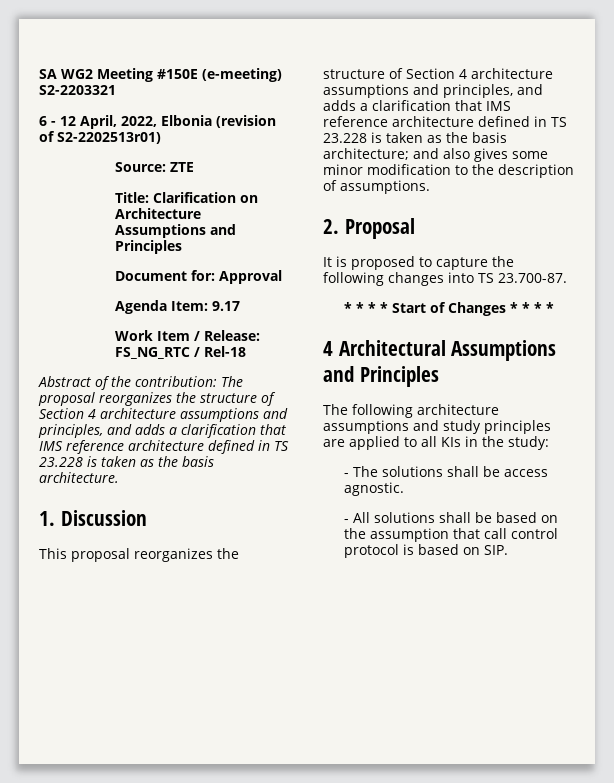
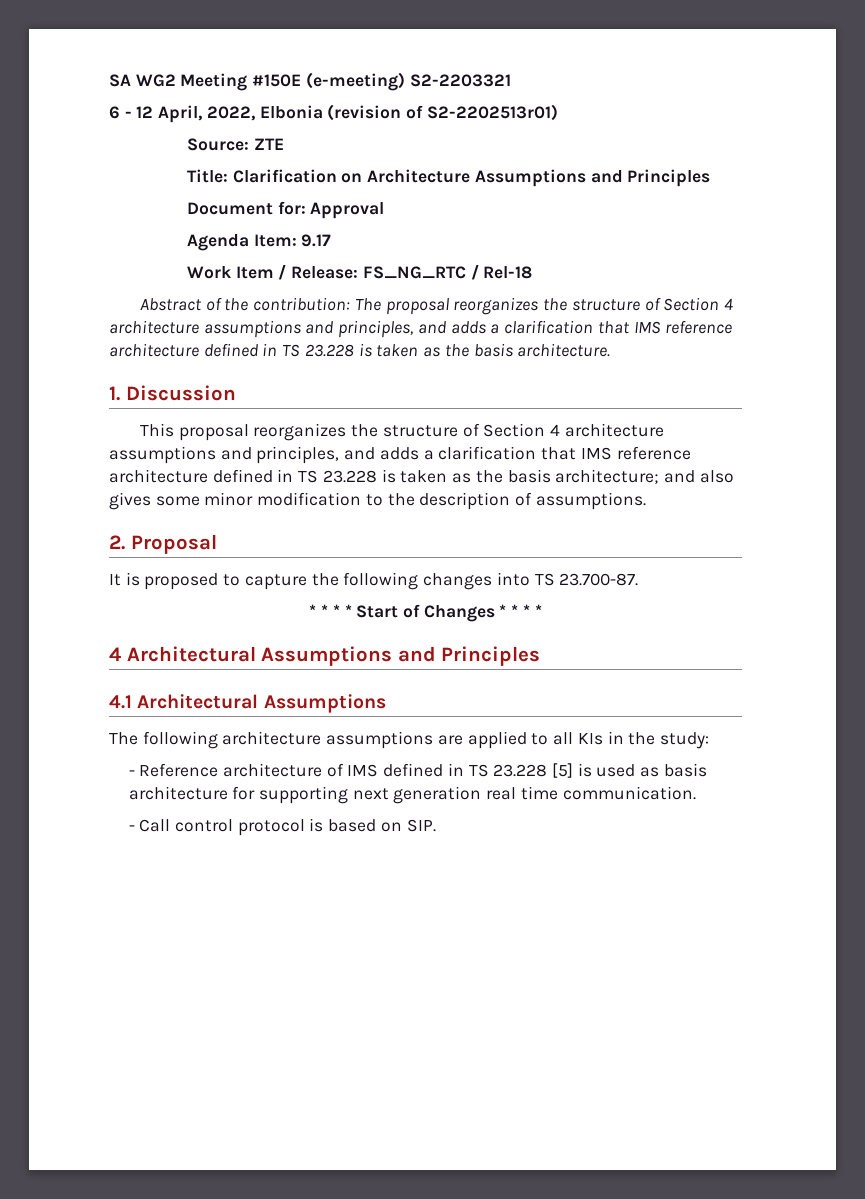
+ 4.1 Architectural Assumptions
- The following architecture assumptions and study principles are applied to all KIs in the study:
+ The following architecture assumptions are applied to all KIs in the study:
- - The solutions shall be access agnostic.
- - All solutions shall be based on the assumption that call control protocol is based on SIP.
+ - Reference architecture of IMS defined in TS 23.228 [5] is used as basis architecture for supporting next generation real time communication.
+ - Call control protocol is based on SIP.

